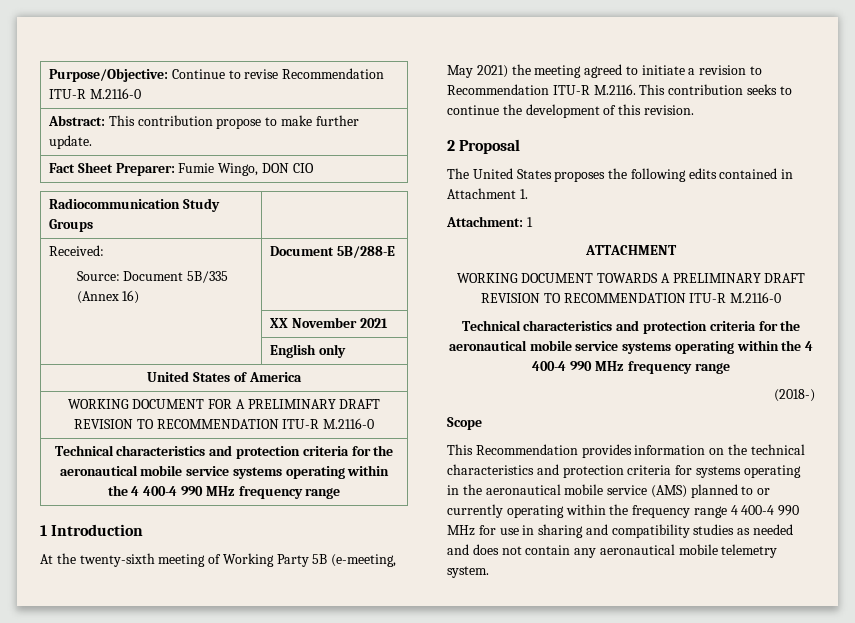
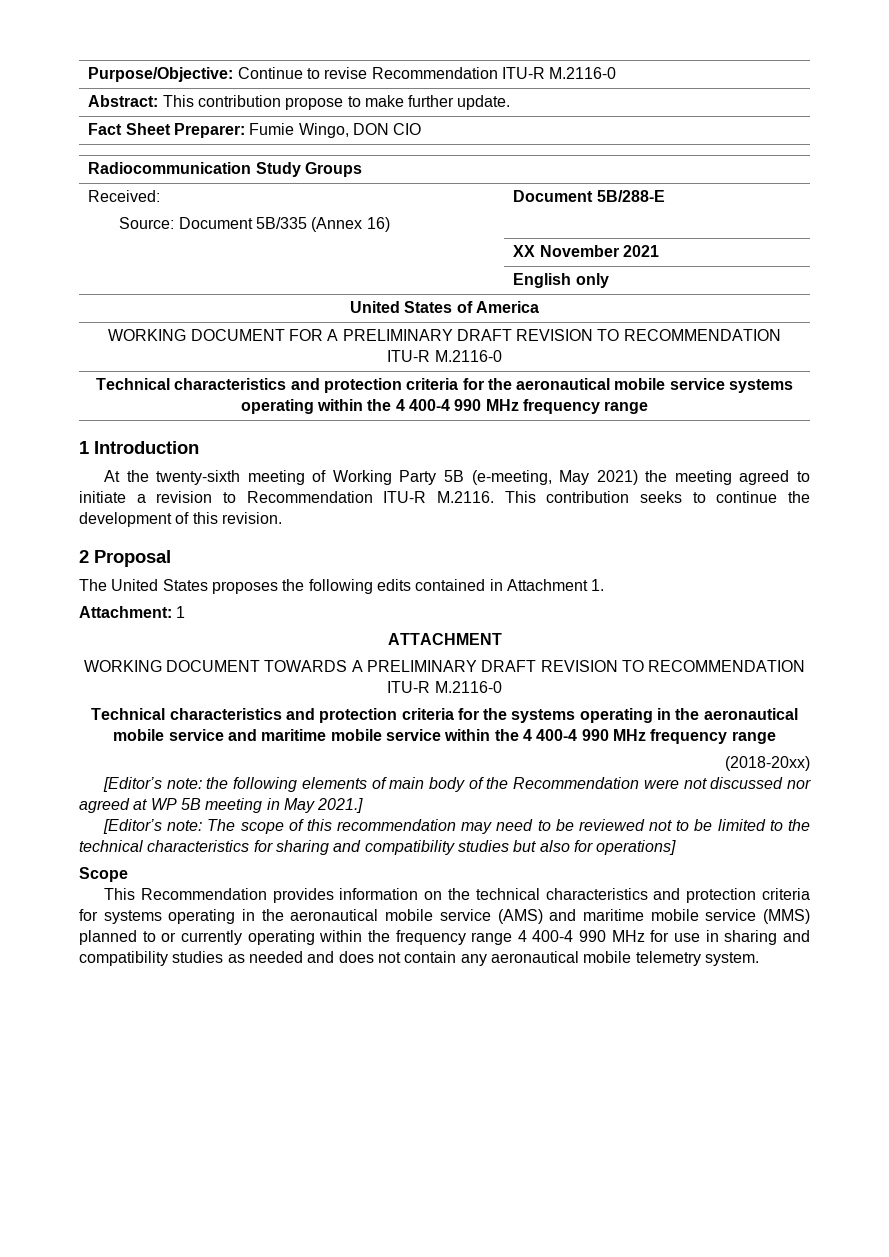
  WORKING DOCUMENT TOWARDS A PRELIMINARY DRAFT REVISION TO RECOMMENDATION ITU-R M.2116-0
- Technical characteristics and protection criteria for the aeronautical mobile service systems operating within the 4 400-4 990 MHz frequency range
- (2018-)
+ Technical characteristics and protection criteria for the systems operating in the aeronautical mobile service and maritime mobile service within the 4 400-4 990 MHz frequency range
+ (2018-20xx)
+ [Editor’s note: the following elements of main body of the Recommendation were not discussed nor agreed at WP 5B meeting in May 2021.]
+ [Editor’s note: The scope of this recommendation may need to be reviewed not to be limited to the technical characteristics for sharing and compatibility studies but also for operations]
- This Recommendation provides information on the technical characteristics and protection criteria for systems operating in the aeronautical mobile service (AMS) planned to or currently operating within the frequency range 4 400-4 990 MHz for use in sharing and compatibility studies as needed and does not contain any aeronautical mobile telemetry system.
+ This Recommendation provides information on the technical characteristics and protection criteria for systems operating in the aeronautical mobile service (AMS) and maritime mobile service (MMS) planned to or currently operating within the frequency range 4 400-4 990 MHz for use in sharing and compatibility studies as needed and does not contain any aeronautical mobile telemetry system.

